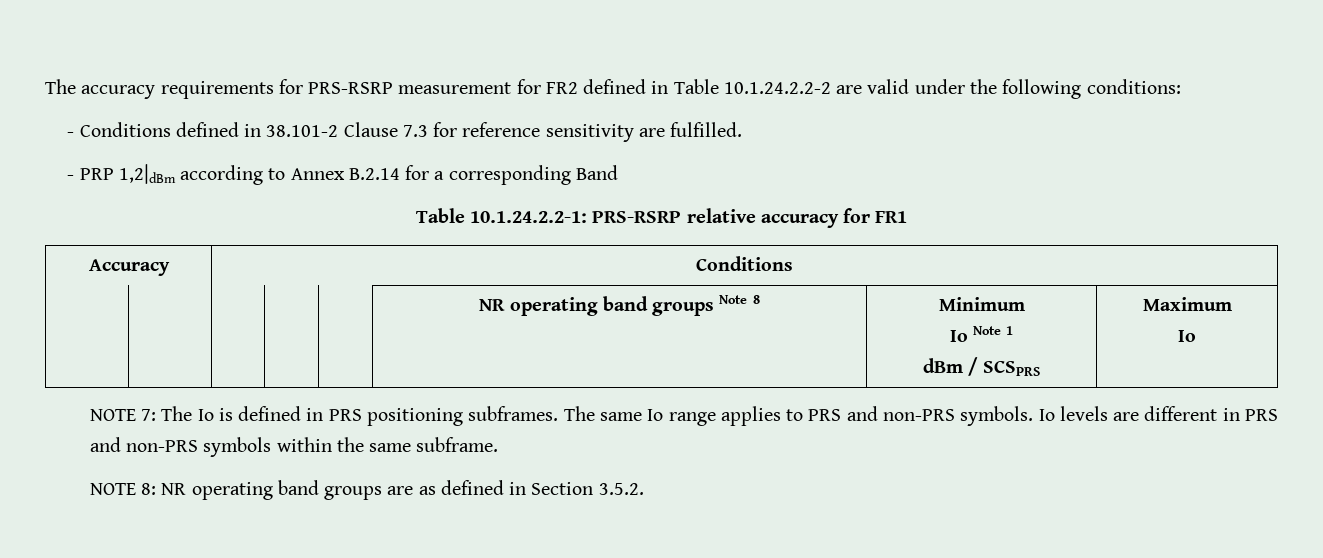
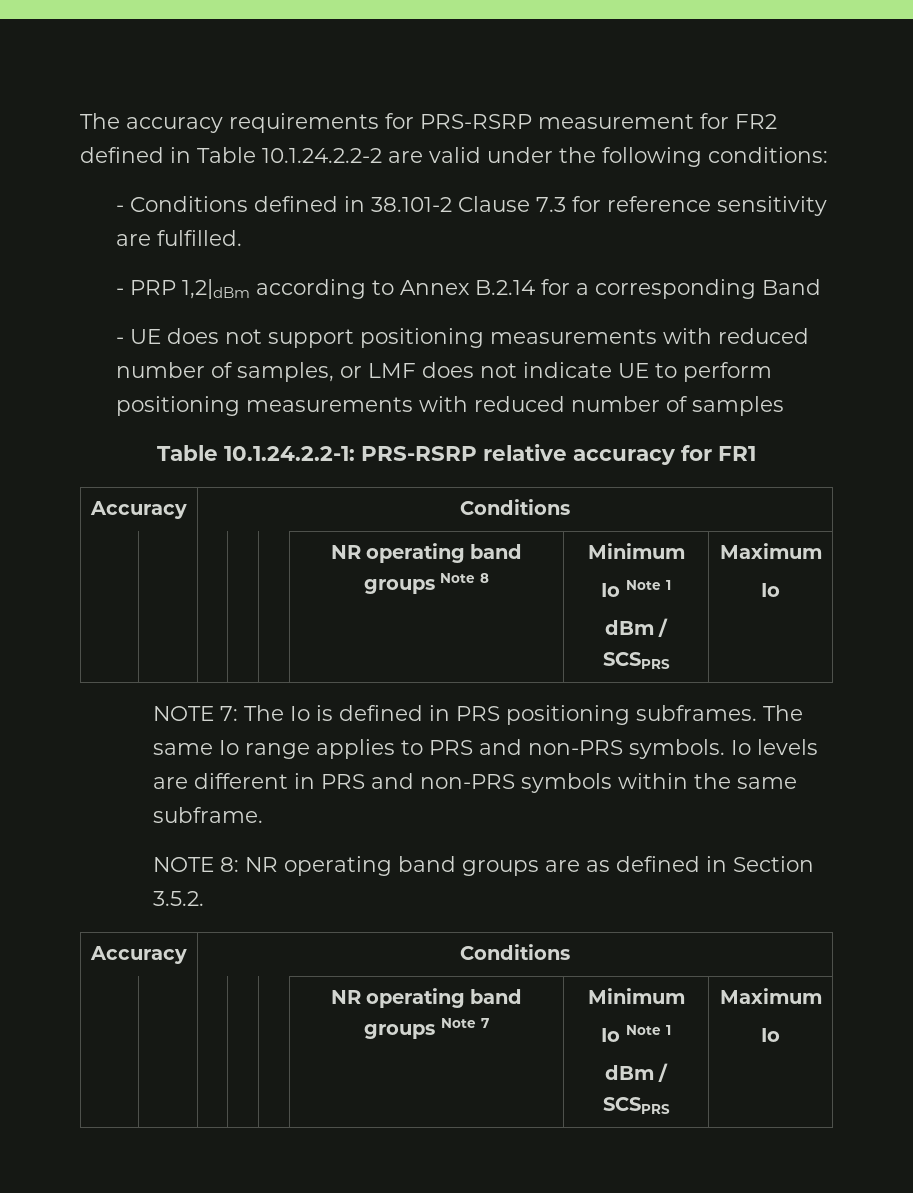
+ - UE does not support positioning measurements with reduced number of samples, or LMF does not indicate UE to perform positioning measurements with reduced number of samples
  NOTE 8: NR operating band groups are as defined in Section 3.5.2.
+ Accuracy | Conditions
+ | | | | | NR operating band groups Note 7 | Minimum
+ Io Note 1
+ dBm / SCSPRS | Maximum
+ Io

